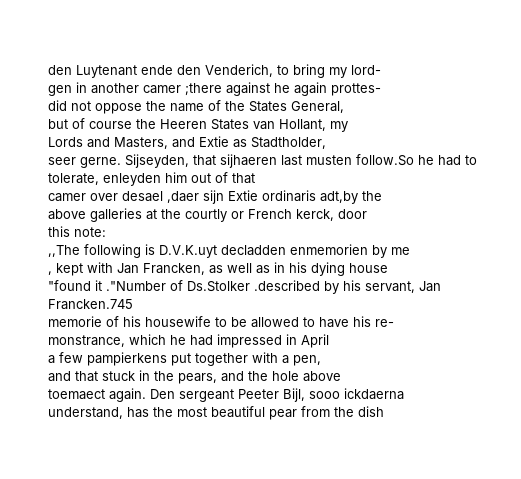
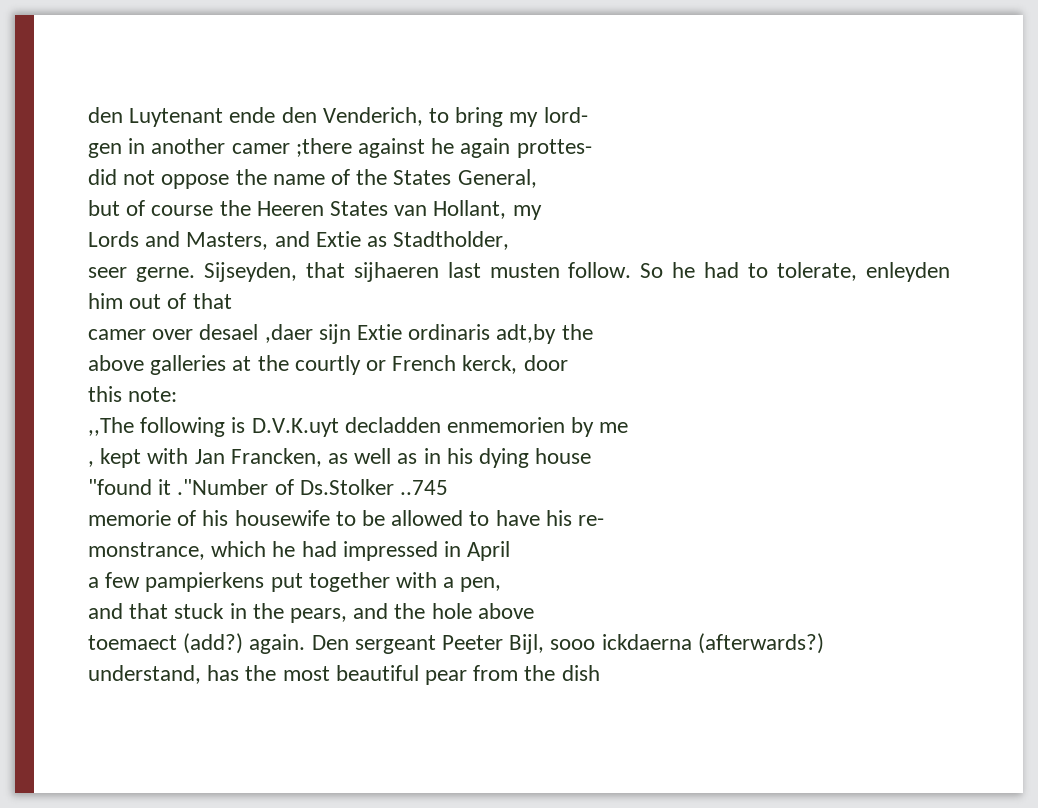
- Sijseyden, that sijhaeren last musten follow.So he had to tolerate, enleyden him out of that
+ Sijseyden, that sijhaeren last musten follow. So he had to tolerate, enleyden him out of that
- "found it ."Number of Ds.Stolker .described by his servant, Jan Francken.745
+ "found it ."Number of Ds.Stolker ..745
- toemaect again.
+ toemaect (add?) again.
- Den sergeant Peeter Bijl, sooo ickdaerna
+ Den sergeant Peeter Bijl, sooo ickdaerna (afterwards?)

